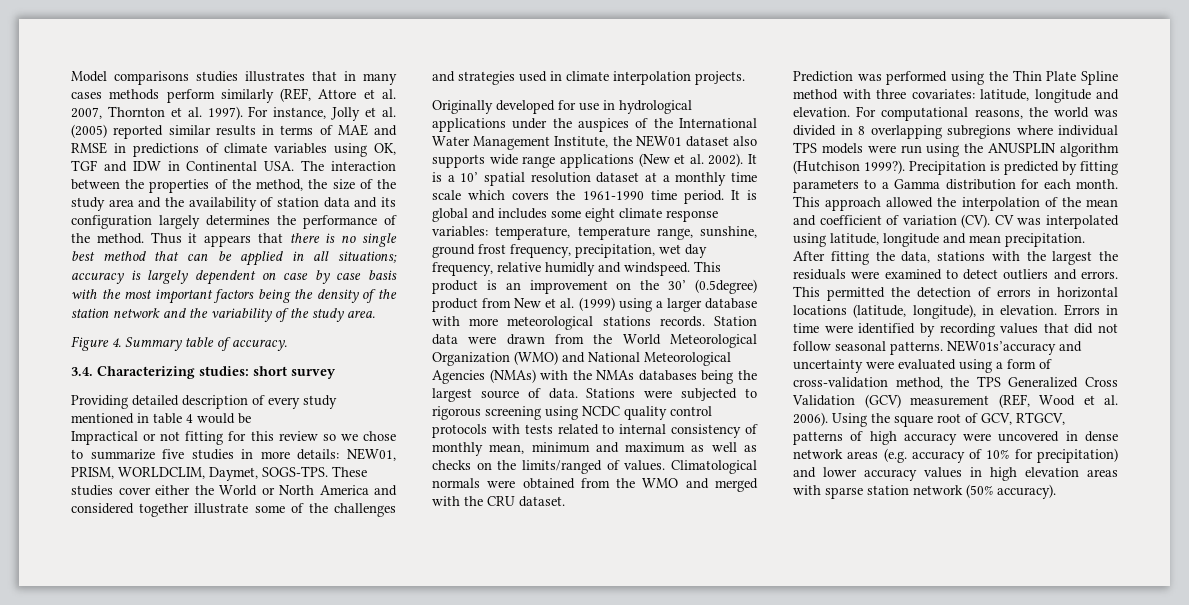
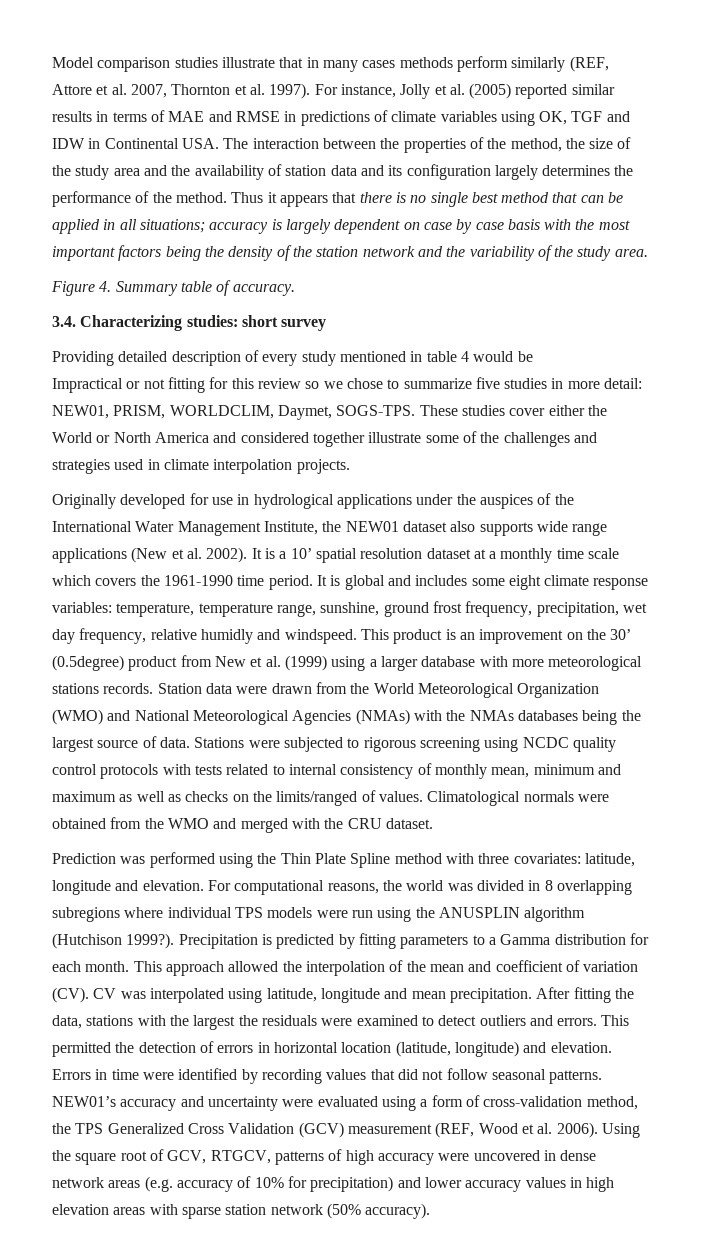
- Model comparisons studies illustrates that in many cases methods perform similarly (REF, Attore et al. 2007, Thornton et al. 1997).
+ Model comparison studies illustrate that in many cases methods perform similarly (REF, Attore et al. 2007, Thornton et al. 1997).
- Impractical or not fitting for this review so we chose to summarize five studies in more details: NEW01, PRISM, WORLDCLIM, Daymet, SOGS-TPS.
+ Impractical or not fitting for this review so we chose to summarize five studies in more detail: NEW01, PRISM, WORLDCLIM, Daymet, SOGS-TPS.
- This permitted the detection of errors in horizontal locations (latitude, longitude), in elevation.
+ This permitted the detection of errors in horizontal location (latitude, longitude) and elevation.
- NEW01s’accuracy and uncertainty were evaluated using a form of cross-validation method, the TPS Generalized Cross Validation (GCV) measurement (REF, Wood et al. 2006).
+ NEW01’s accuracy and uncertainty were evaluated using a form of cross-validation method, the TPS Generalized Cross Validation (GCV) measurement (REF, Wood et al. 2006).

